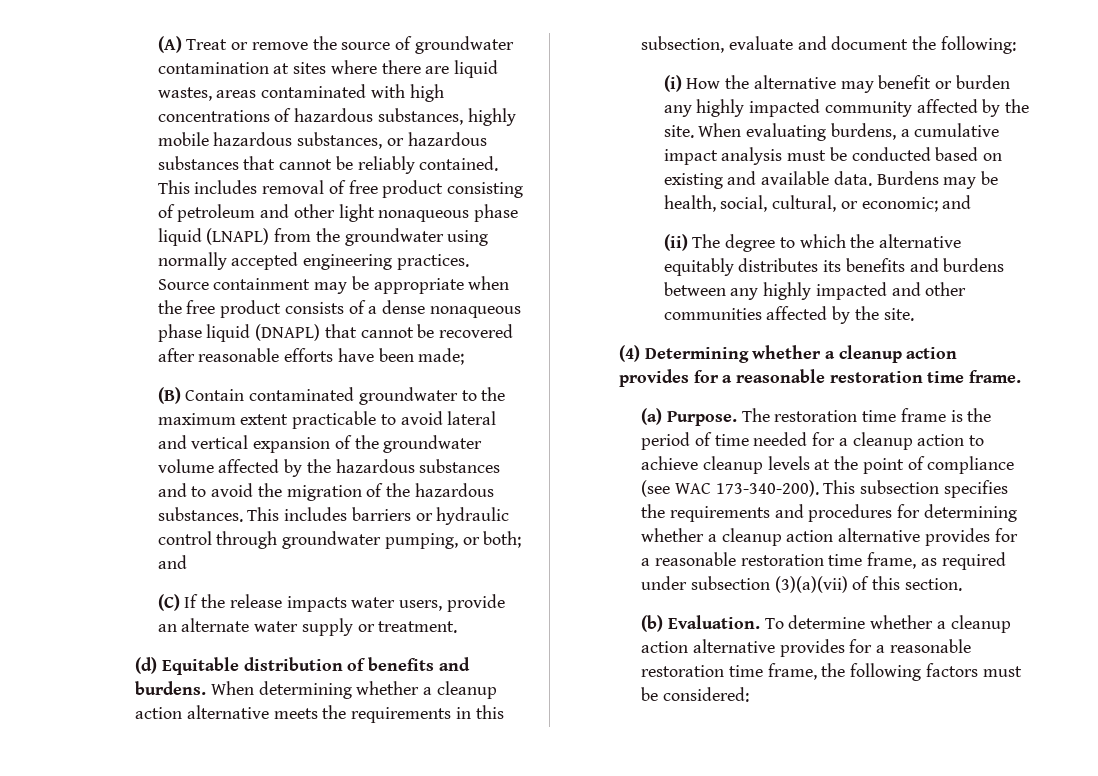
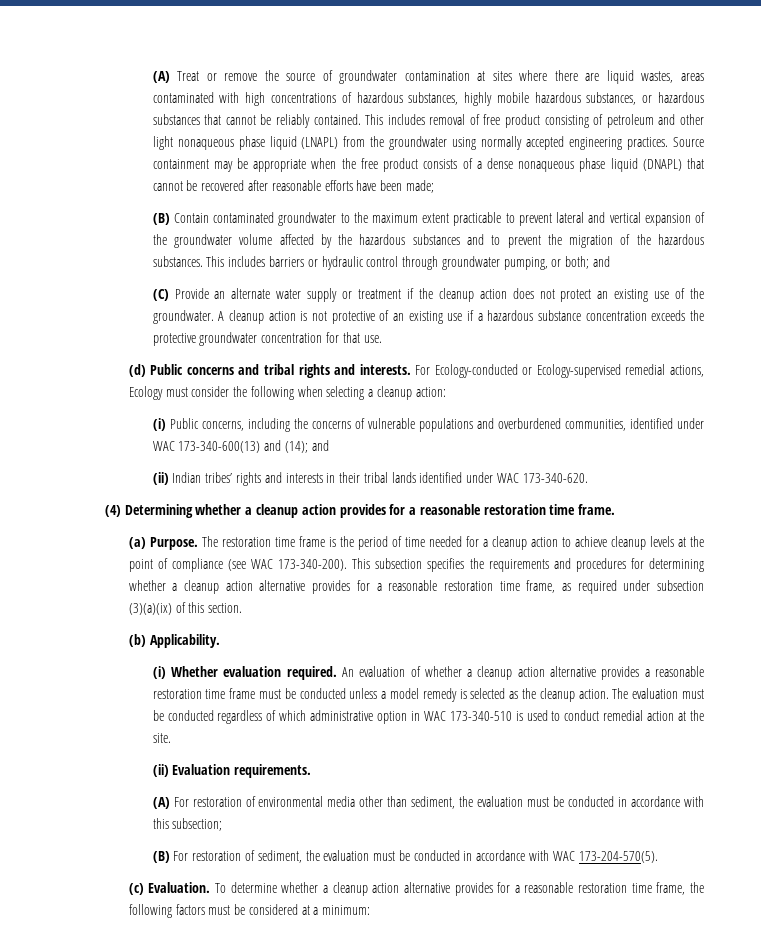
- (B) Contain contaminated groundwater to the maximum extent practicable to avoid lateral and vertical expansion of the groundwater volume affected by the hazardous substances and to avoid the migration of the hazardous substances.
+ (B) Contain contaminated groundwater to the maximum extent practicable to prevent lateral and vertical expansion of the groundwater volume affected by the hazardous substances and to prevent the migration of the hazardous substances.
- (C) If the release impacts water users, provide an alternate water supply or treatment.
- (d) Equitable distribution of benefits and burdens. When determining whether a cleanup action alternative meets the requirements in this subsection, evaluate and document the following:
- (i) How the alternative may benefit or burden any highly impacted community affected by the site. When evaluating burdens, a cumulative impact analysis must be conducted based on existing and available data. Burdens may be health, social, cultural, or economic; and
- (ii) The degree to which the alternative equitably distributes its benefits and burdens between any highly impacted and other communities affected by the site.
+ (C) Provide an alternate water supply or treatment if the cleanup action does not protect an existing use of the groundwater. A cleanup action is not protective of an existing use if a hazardous substance concentration exceeds the protective groundwater concentration for that use.
+ (d) Public concerns and tribal rights and interests. For Ecology-conducted or Ecology-supervised remedial actions, Ecology must consider the following when selecting a cleanup action:
+ (i) Public concerns, including the concerns of vulnerable populations and overburdened communities, identified under WAC 173-340-600(13) and (14); and
+ (ii) Indian tribes’ rights and interests in their tribal lands identified under WAC 173-340-620.
- This subsection specifies the requirements and procedures for determining whether a cleanup action alternative provides for a reasonable restoration time frame, as required under subsection (3)(a)(vii) of this section.
+ This subsection specifies the requirements and procedures for determining whether a cleanup action alternative provides for a reasonable restoration time frame, as required under subsection (3)(a)(ix) of this section.
- (b) Evaluation.
+ (b) Applicability.
+ (i) Whether evaluation required. An evaluation of whether a cleanup action alternative provides a reasonable restoration time frame must be conducted unless a model remedy is selected as the cleanup action. The evaluation must be conducted regardless of which administrative option in WAC 173-340-510 is used to conduct remedial action at the site.
+ (ii) Evaluation requirements.
+ (A) For restoration of environmental media other than sediment, the evaluation must be conducted in accordance with this subsection;
+ (B) For restoration of sediment, the evaluation must be conducted in accordance with WAC 173-204-570(5).
+ (c) Evaluation.
- To determine whether a cleanup action alternative provides for a reasonable restoration time frame, the following factors must be considered:
+ To determine whether a cleanup action alternative provides for a reasonable restoration time frame, the following factors must be considered at a minimum:

